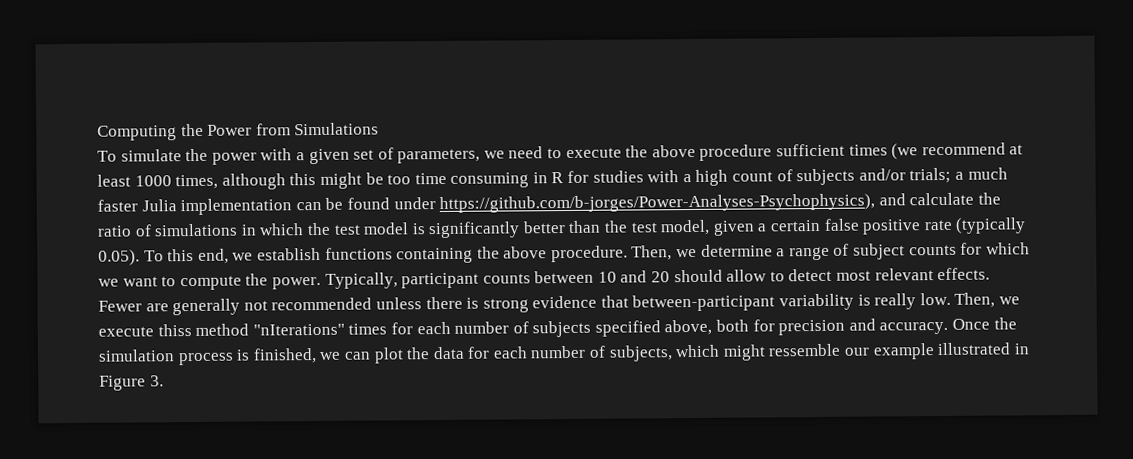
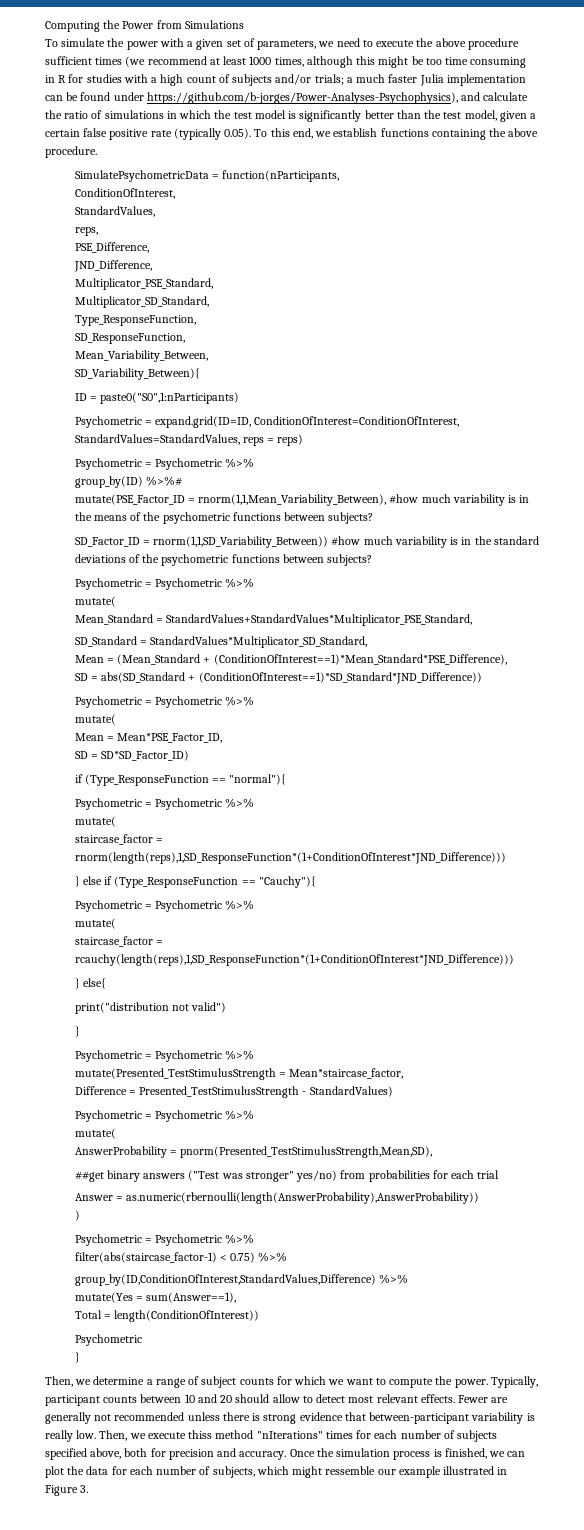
- a much faster Julia implementation can be found under https://github.com/b-jorges/Power-Analyses-Psychophysics), and calculate the ratio of simulations in which the test model is significantly better than the test model, given a certain false positive rate (typically 0.05). To this end, we establish functions containing the above procedure. Then, we determine a range of subject counts for which we want to compute the power.
+ a much faster Julia implementation can be found under https://github.com/b-jorges/Power-Analyses-Psychophysics), and calculate the ratio of simulations in which the test model is significantly better than the test model, given a certain false positive rate (typically 0.05). To this end, we establish functions containing the above procedure.
+ SimulatePsychometricData = function(nParticipants,
+ ConditionOfInterest,
+ StandardValues,
+ reps,
+ PSE_Difference,
+ JND_Difference,
+ Multiplicator_PSE_Standard,
+ Multiplicator_SD_Standard,
+ Type_ResponseFunction,
+ SD_ResponseFunction,
+ Mean_Variability_Between,
+ SD_Variability_Between){
+ ID = paste0("S0",1:nParticipants)
+ Psychometric = expand.grid(ID=ID, ConditionOfInterest=ConditionOfInterest, StandardValues=StandardValues, reps = reps)
+ Psychometric = Psychometric %>%
+ group_by(ID) %>%#
+ mutate(PSE_Factor_ID = rnorm(1,1,Mean_Variability_Between), #how much variability is in the means of the psychometric functions between subjects?
+ SD_Factor_ID = rnorm(1,1,SD_Variability_Between)) #how much variability is in the standard deviations of the psychometric functions between subjects?
+ Psychometric = Psychometric %>%
+ mutate(
+ Mean_Standard = StandardValues+StandardValues*Multiplicator_PSE_Standard,
+ SD_Standard = StandardValues*Multiplicator_SD_Standard,
+ Mean = (Mean_Standard + (ConditionOfInterest==1)*Mean_Standard*PSE_Difference),
+ SD = abs(SD_Standard + (ConditionOfInterest==1)*SD_Standard*JND_Difference))
+ Psychometric = Psychometric %>%
+ mutate(
+ Mean = Mean*PSE_Factor_ID,
+ SD = SD*SD_Factor_ID)
+ if (Type_ResponseFunction == "normal"){
+ Psychometric = Psychometric %>%
+ mutate(
+ staircase_factor = rnorm(length(reps),1,SD_ResponseFunction*(1+ConditionOfInterest*JND_Difference)))
+ } else if (Type_ResponseFunction == "Cauchy"){
+ Psychometric = Psychometric %>%
+ mutate(
+ staircase_factor = rcauchy(length(reps),1,SD_ResponseFunction*(1+ConditionOfInterest*JND_Difference)))
+ } else{
+ print("distribution not valid")
+ }
+ Psychometric = Psychometric %>%
+ mutate(Presented_TestStimulusStrength = Mean*staircase_factor,
+ Difference = Presented_TestStimulusStrength - StandardValues)
+ Psychometric = Psychometric %>%
+ mutate(
+ AnswerProbability = pnorm(Presented_TestStimulusStrength,Mean,SD),
+ ##get binary answers ("Test was stronger" yes/no) from probabilities for each trial
+ Answer = as.numeric(rbernoulli(length(AnswerProbability),AnswerProbability))
+ )
+ Psychometric = Psychometric %>%
+ filter(abs(staircase_factor-1) < 0.75) %>%
+ group_by(ID,ConditionOfInterest,StandardValues,Difference) %>%
+ mutate(Yes = sum(Answer==1),
+ Total = length(ConditionOfInterest))
+ Psychometric
+ }
+ Then, we determine a range of subject counts for which we want to compute the power.

